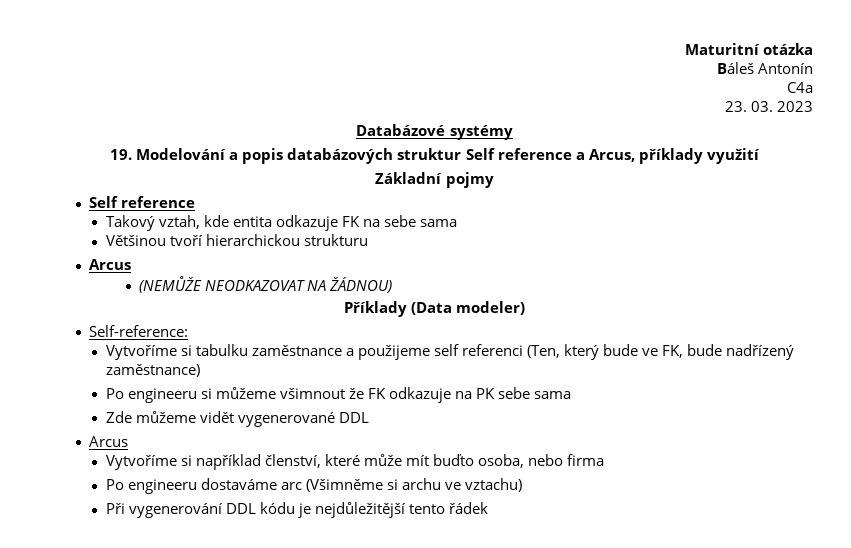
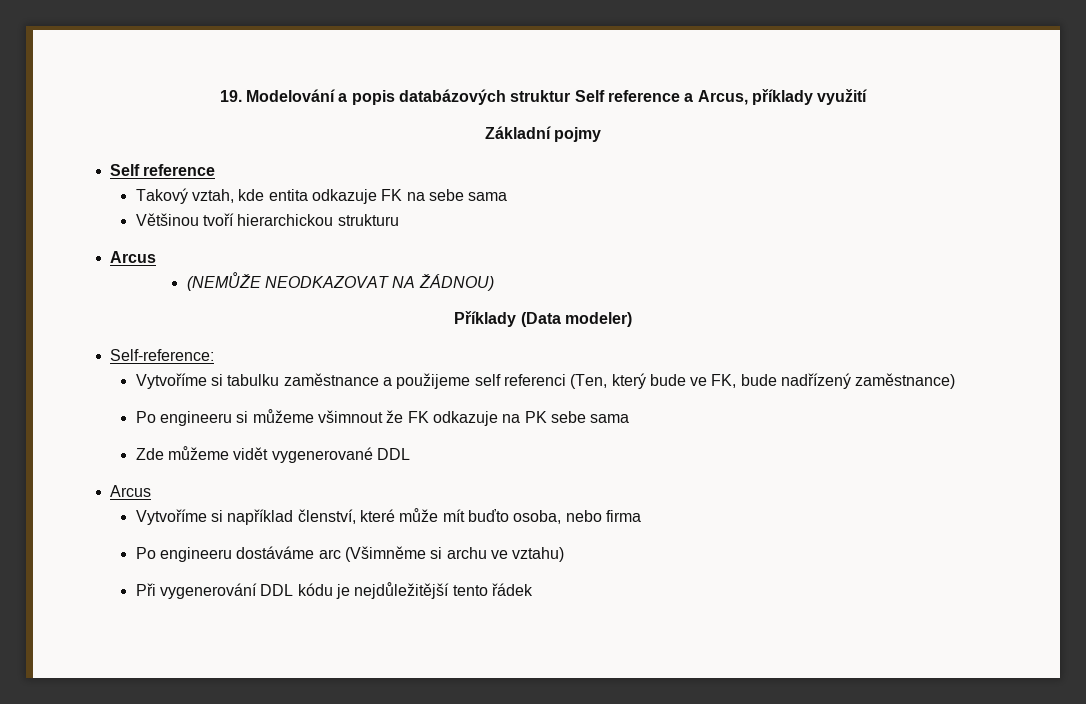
- Maturitní otázka
- Báleš Antonín
- C4a
- 23. 03. 2023
- Databázové systémy
- Po engineeru dostaváme arc (Všimněme si archu ve vztachu)
+ Po engineeru dostáváme arc (Všimněme si archu ve vztahu)

